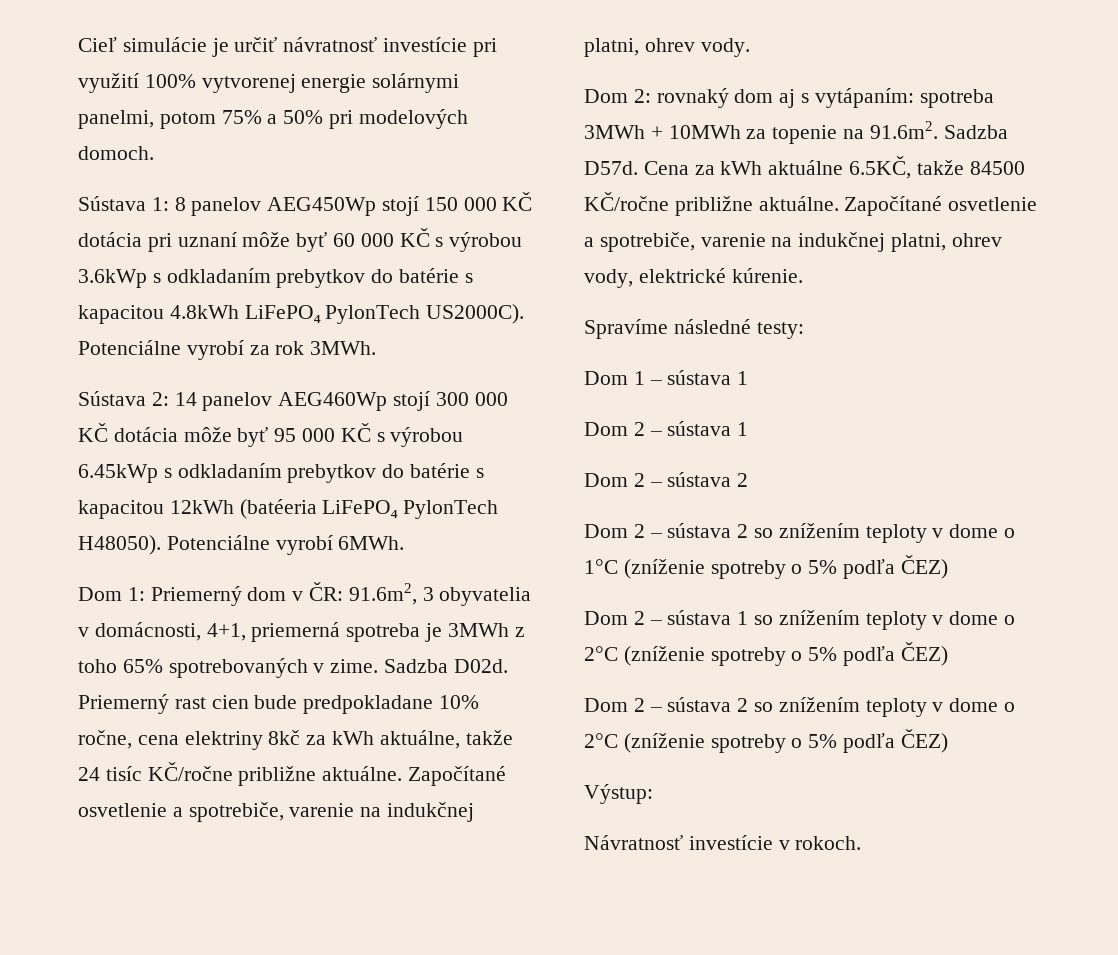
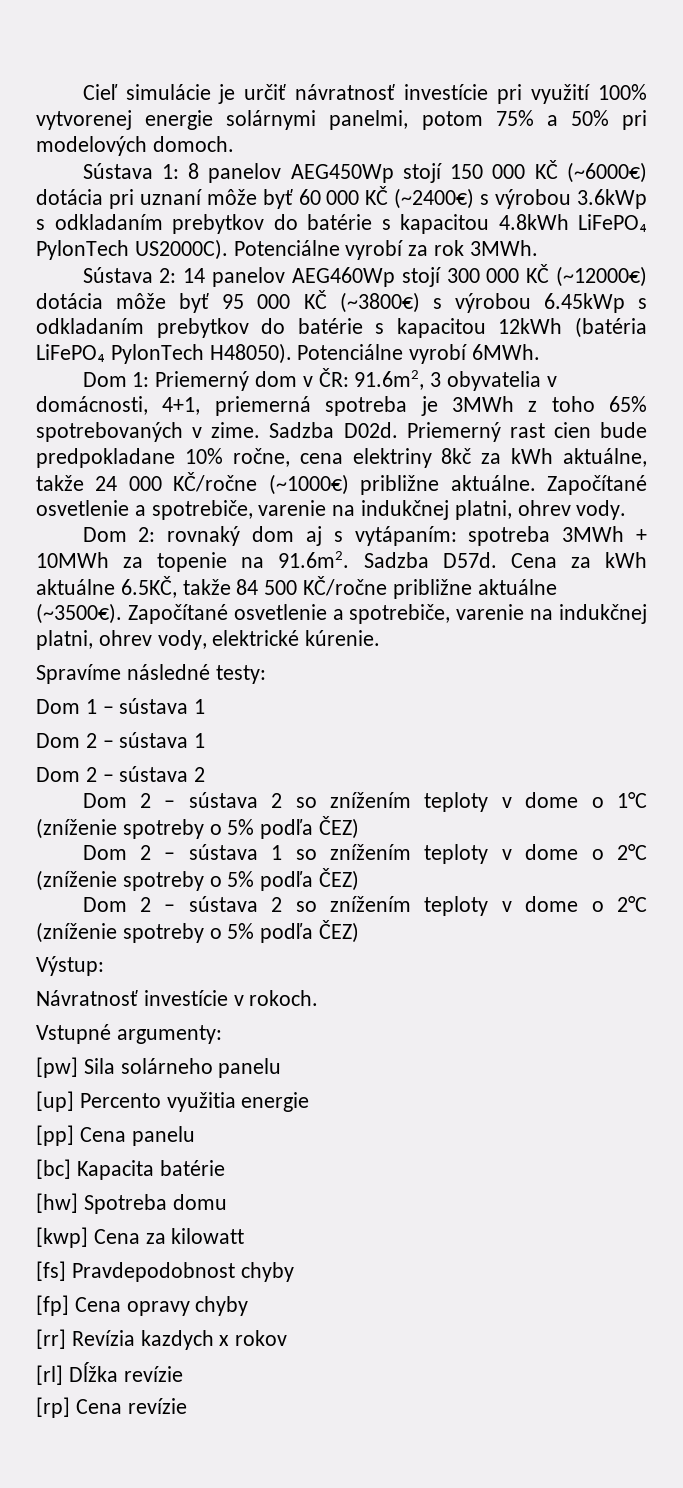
- Sústava 1: 8 panelov AEG450Wp stojí 150 000 KČ dotácia pri uznaní môže byť 60 000 KČ s výrobou 3.6kWp s odkladaním prebytkov do batérie s kapacitou 4.8kWh LiFePO₄ PylonTech US2000C).
+ Sústava 1: 8 panelov AEG450Wp stojí 150 000 KČ (~6000€) dotácia pri uznaní môže byť 60 000 KČ (~2400€) s výrobou 3.6kWp s odkladaním prebytkov do batérie s kapacitou 4.8kWh LiFePO₄ PylonTech US2000C).
- Sústava 2: 14 panelov AEG460Wp stojí 300 000 KČ dotácia môže byť 95 000 KČ s výrobou 6.45kWp s odkladaním prebytkov do batérie s kapacitou 12kWh (batéeria LiFePO₄ PylonTech H48050).
+ Sústava 2: 14 panelov AEG460Wp stojí 300 000 KČ (~12000€) dotácia môže byť 95 000 KČ (~3800€) s výrobou 6.45kWp s odkladaním prebytkov do batérie s kapacitou 12kWh (batéria LiFePO₄ PylonTech H48050).
- Priemerný rast cien bude predpokladane 10% ročne, cena elektriny 8kč za kWh aktuálne, takže 24 tisíc KČ/ročne približne aktuálne.
+ Priemerný rast cien bude predpokladane 10% ročne, cena elektriny 8kč za kWh aktuálne, takže 24 000 KČ/ročne (~1000€) približne aktuálne.
- Cena za kWh aktuálne 6.5KČ, takže 84500 KČ/ročne približne aktuálne.
+ Cena za kWh aktuálne 6.5KČ, takže 84 500 KČ/ročne približne aktuálne (~3500€).
+ Vstupné argumenty:
+ [pw] Sila solárneho panelu
+ [up] Percento využitia energie
+ [pp] Cena panelu
+ [bc] Kapacita batérie
+ [hw] Spotreba domu
+ [kwp] Cena za kilowatt
+ [fs] Pravdepodobnost chyby
+ [fp] Cena opravy chyby
+ [rr] Revízia kazdych x rokov
+ [rl] Dĺžka revízie
+ [rp] Cena revízie

